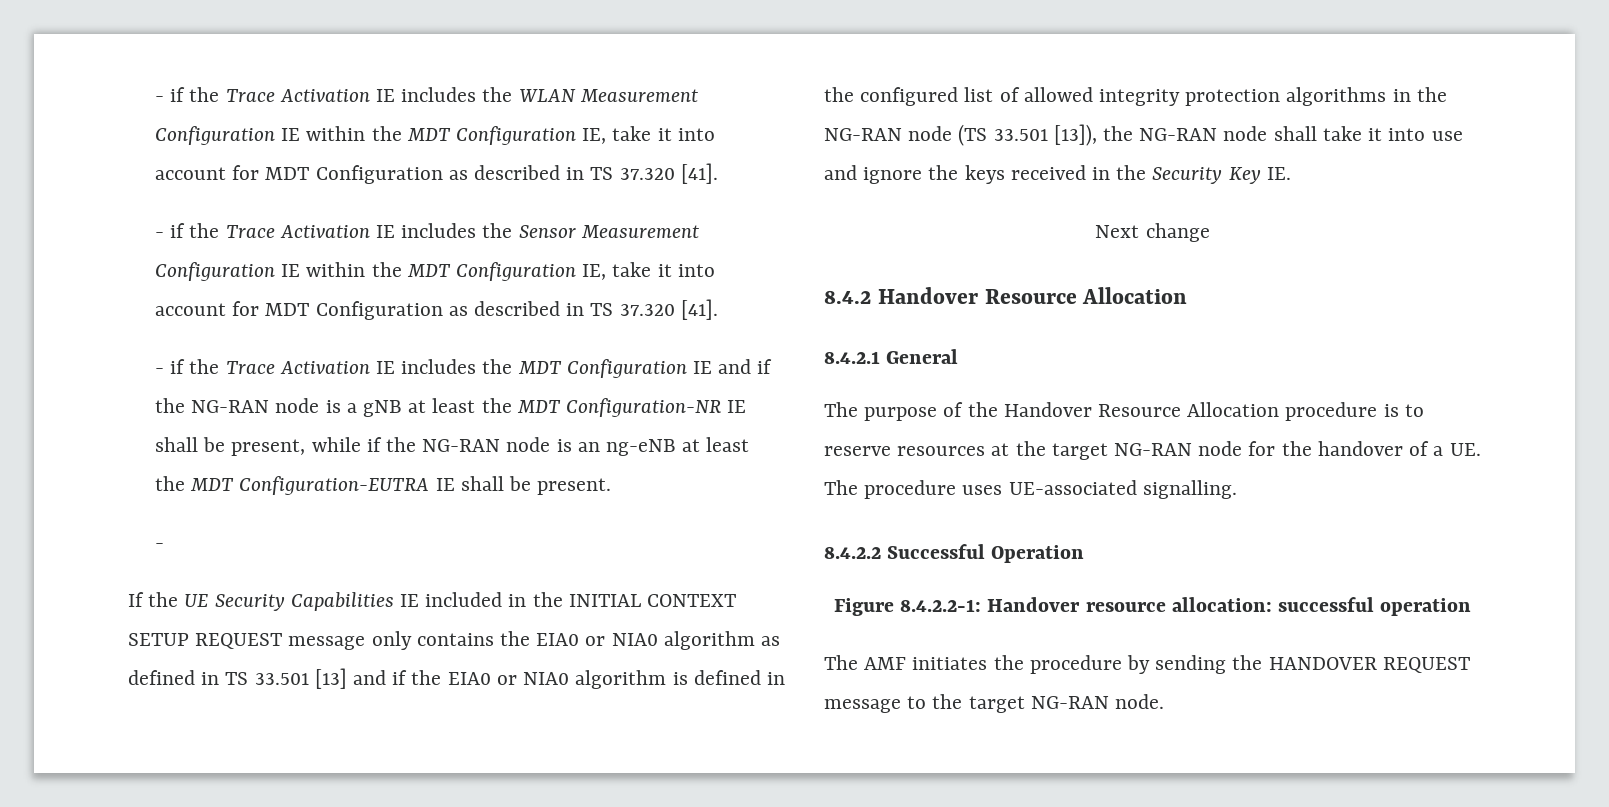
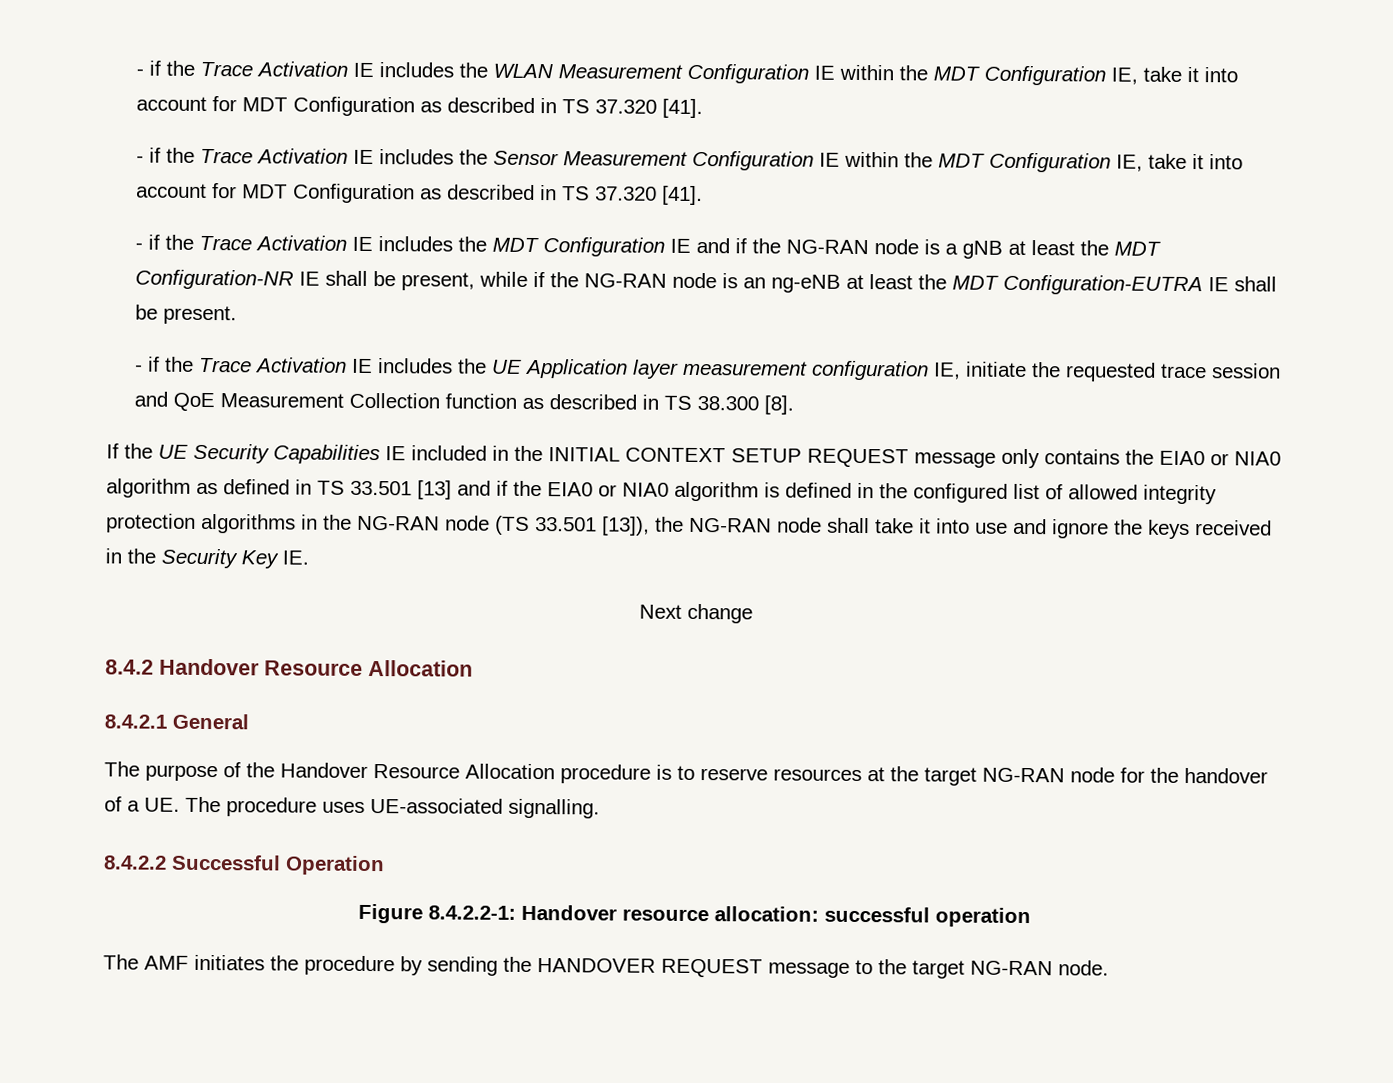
  - if the Trace Activation IE includes the MDT Configuration IE and if the NG-RAN node is a gNB at least the MDT Configuration-NR IE shall be present, while if the NG-RAN node is an ng-eNB at least the MDT Configuration-EUTRA IE shall be present.
- -
+ - if the Trace Activation IE includes the UE Application layer measurement configuration IE, initiate the requested trace session and QoE Measurement Collection function as described in TS 38.300 [8].

